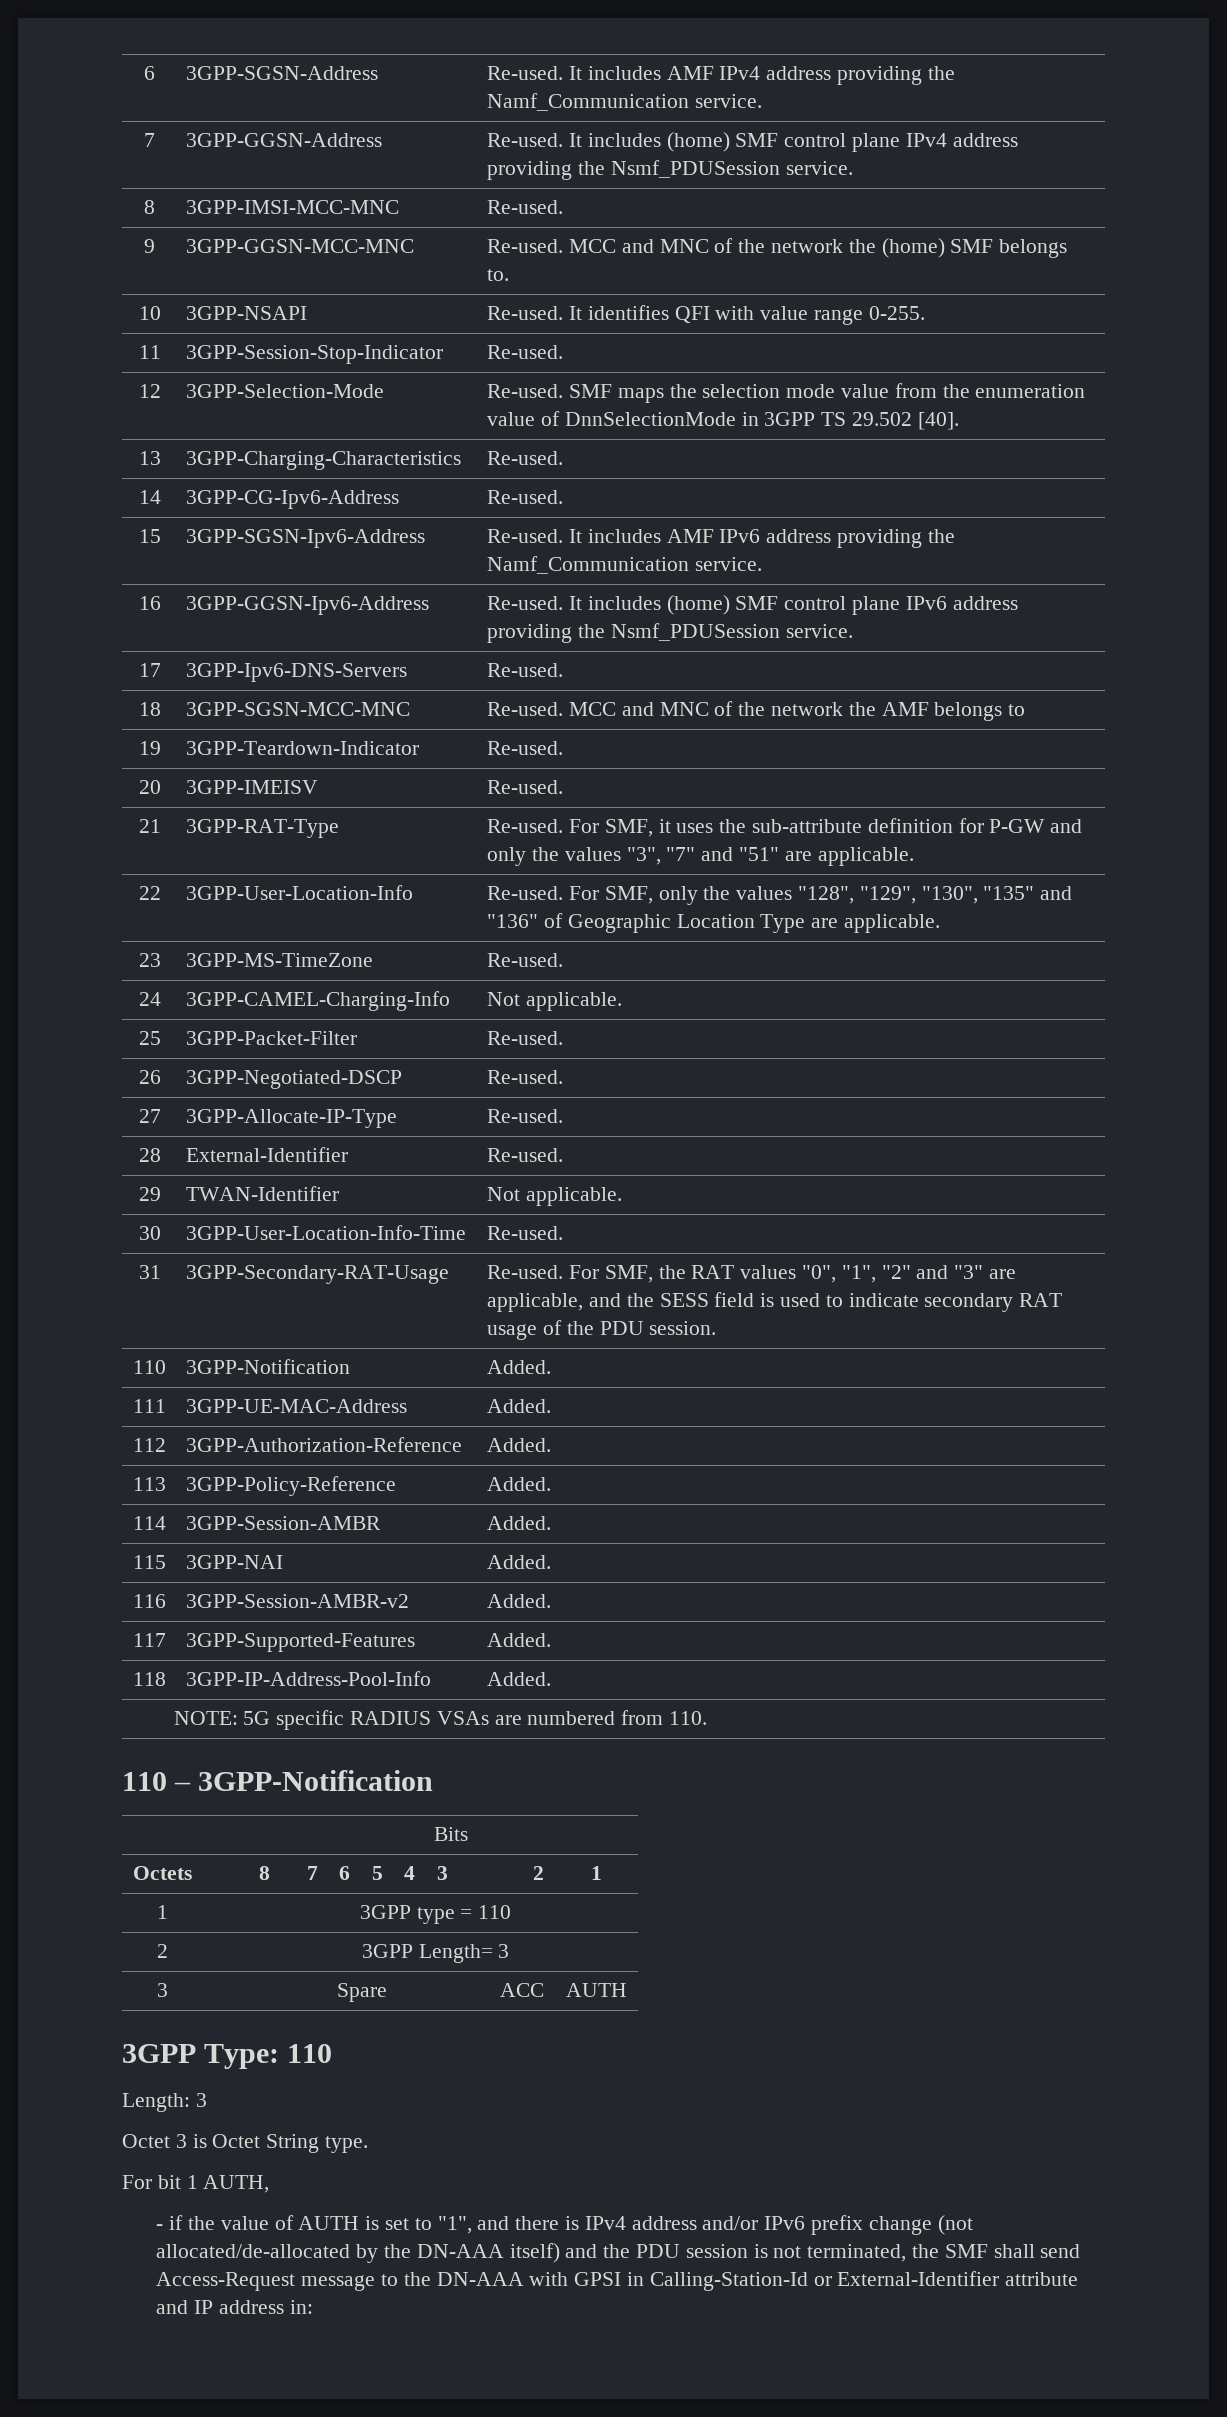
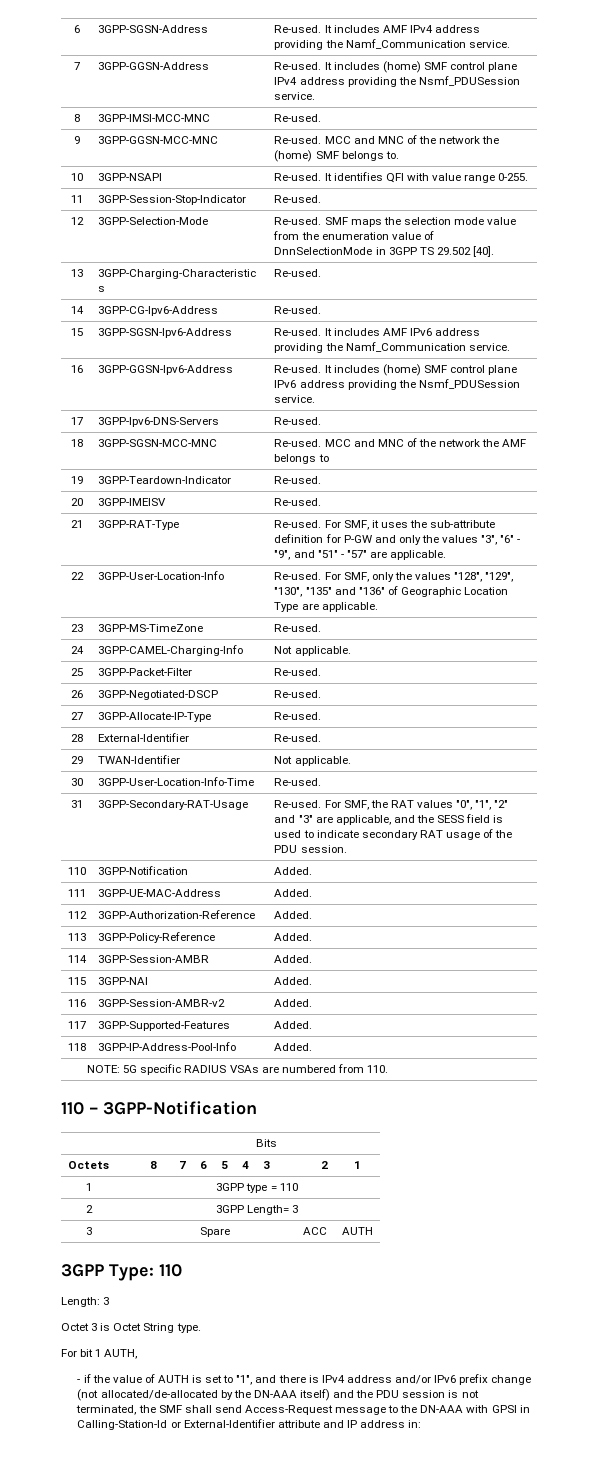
- 21 | 3GPP-RAT-Type | Re-used. For SMF, it uses the sub-attribute definition for P-GW and only the values "3", "7" and "51" are applicable.
+ 21 | 3GPP-RAT-Type | Re-used. For SMF, it uses the sub-attribute definition for P-GW and only the values "3", "6" - "9", and "51" - "57" are applicable.

